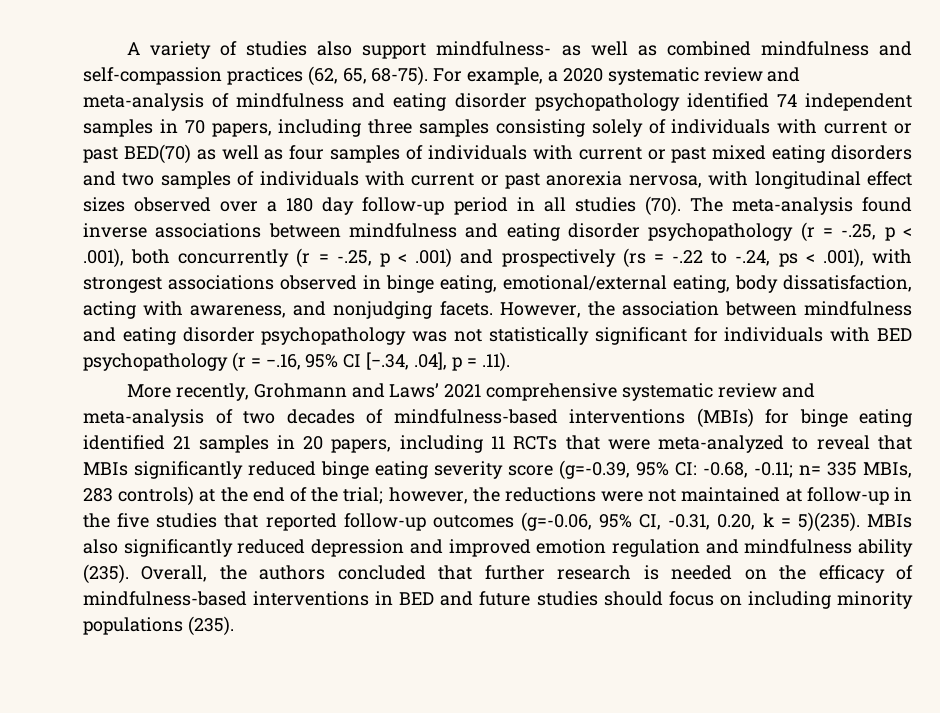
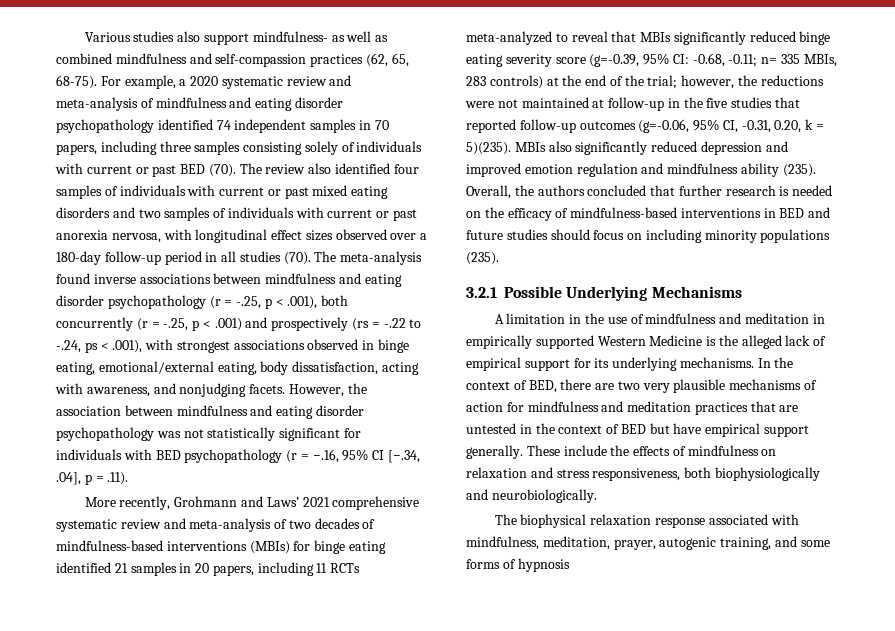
- A variety of studies also support mindfulness- as well as combined mindfulness and self-compassion practices (62, 65, 68-75).
+ Various studies also support mindfulness- as well as combined mindfulness and self-compassion practices (62, 65, 68-75).
- For example, a 2020 systematic review and meta-analysis of mindfulness and eating disorder psychopathology identified 74 independent samples in 70 papers, including three samples consisting solely of individuals with current or past BED(70) as well as four samples of individuals with current or past mixed eating disorders and two samples of individuals with current or past anorexia nervosa, with longitudinal effect sizes observed over a 180 day follow-up period in all studies (70).
+ For example, a 2020 systematic review and meta-analysis of mindfulness and eating disorder psychopathology identified 74 independent samples in 70 papers, including three samples consisting solely of individuals with current or past BED (70). The review also identified four samples of individuals with current or past mixed eating disorders and two samples of individuals with current or past anorexia nervosa, with longitudinal effect sizes observed over a 180-day follow-up period in all studies (70).
- More recently, Grohmann and Laws’ 2021 comprehensive systematic review and meta-analysis of two decades of mindfulness-based interventions (MBIs) for binge eating identified 21 samples in 20 papers, including 11 RCTs that were meta-analyzed to reveal that MBIs significantly reduced binge eating severity score (g=-0.39, 95% CI:
+ More recently, Grohmann and Laws’ 2021 comprehensive systematic review and meta-analysis of two decades of mindfulness-based interventions (MBIs) for binge eating identified 21 samples in 20 papers, including 11 RCTs meta-analyzed to reveal that MBIs significantly reduced binge eating severity score (g=-0.39, 95% CI:
+ 3.2.1 Possible Underlying Mechanisms
+ A limitation in the use of mindfulness and meditation in empirically supported Western Medicine is the alleged lack of empirical support for its underlying mechanisms. In the context of BED, there are two very plausible mechanisms of action for mindfulness and meditation practices that are untested in the context of BED but have empirical support generally. These include the effects of mindfulness on relaxation and stress responsiveness, both biophysiologically and neurobiologically.
+ The biophysical relaxation response associated with mindfulness, meditation, prayer, autogenic training, and some forms of hypnosis

